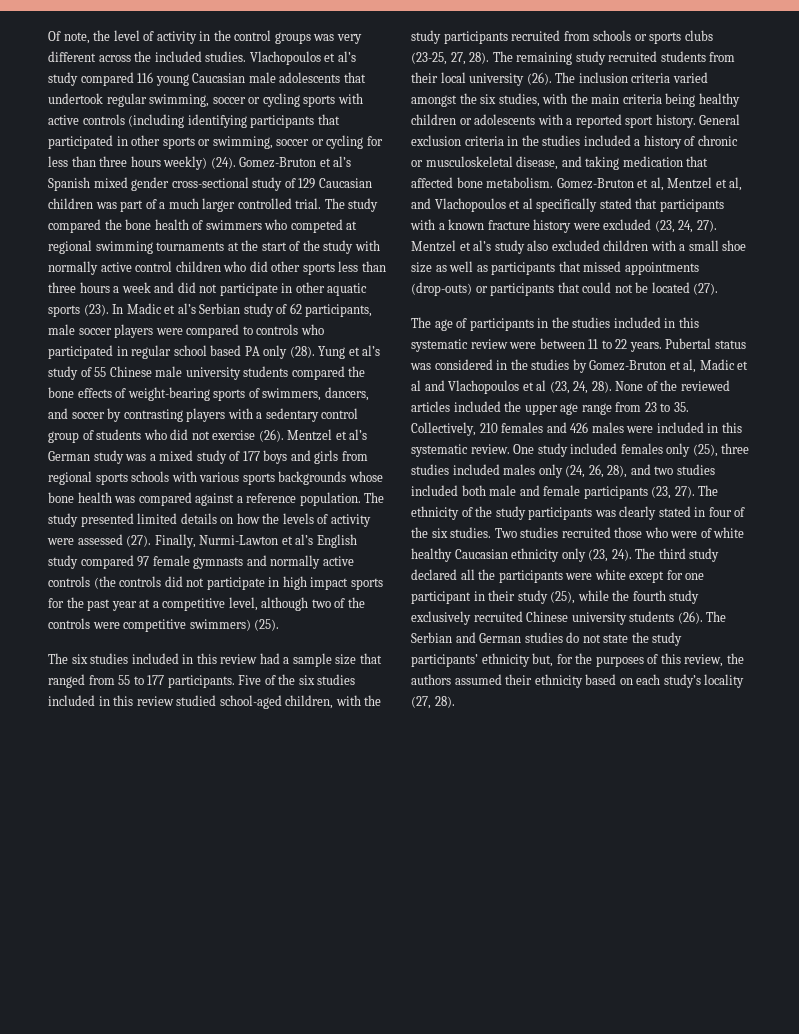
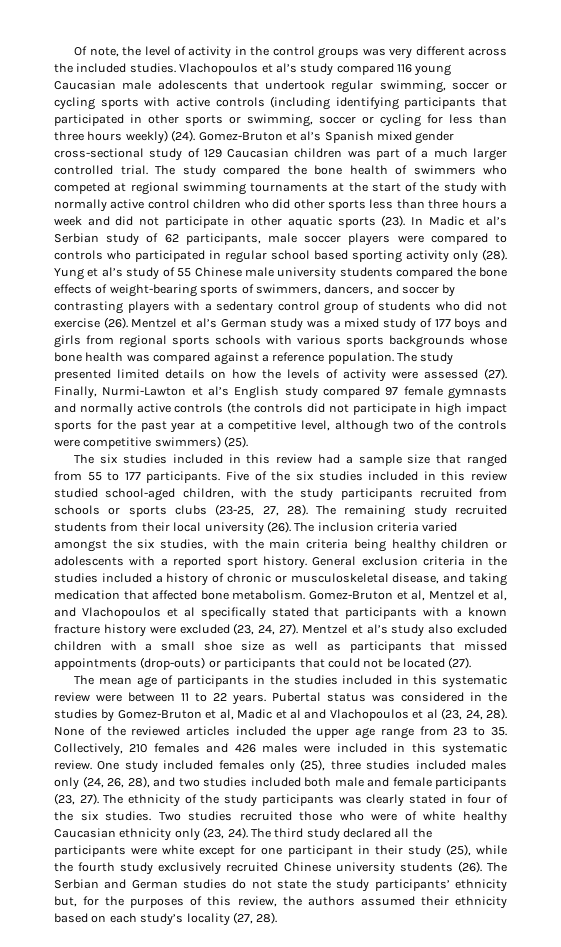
- In Madic et al’s Serbian study of 62 participants, male soccer players were compared to controls who participated in regular school based PA only (28).
+ In Madic et al’s Serbian study of 62 participants, male soccer players were compared to controls who participated in regular school based sporting activity only (28).
- The age of participants in the studies included in this systematic review were between 11 to 22 years.
+ The mean age of participants in the studies included in this systematic review were between 11 to 22 years.

